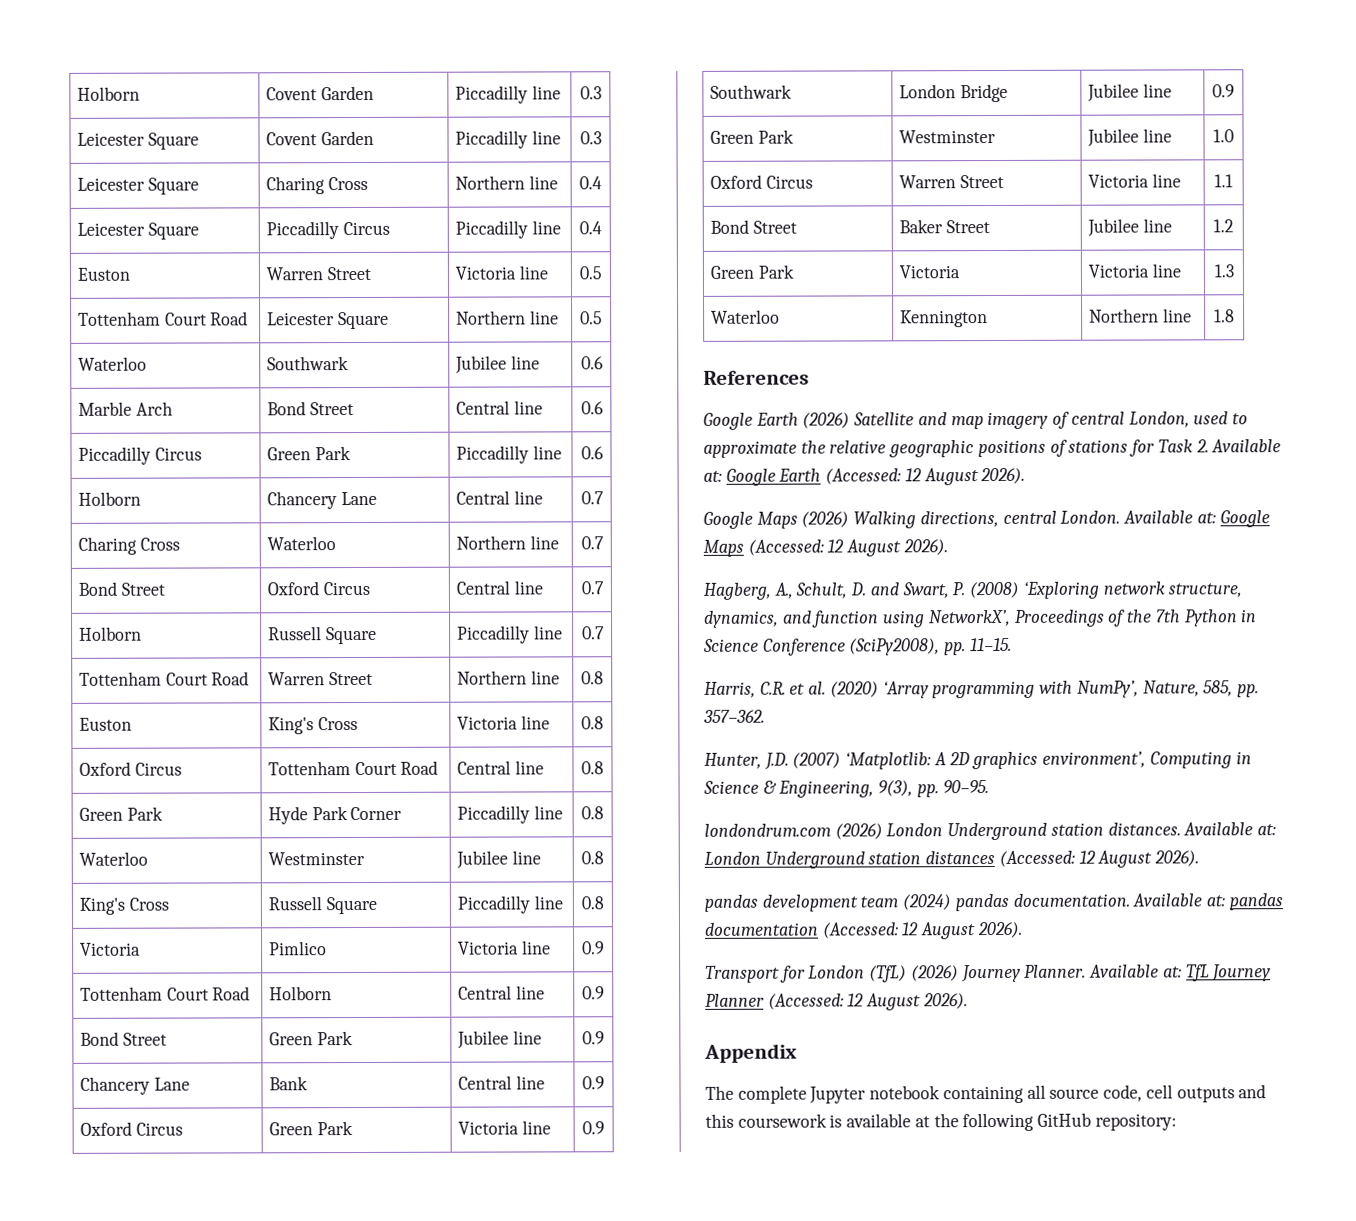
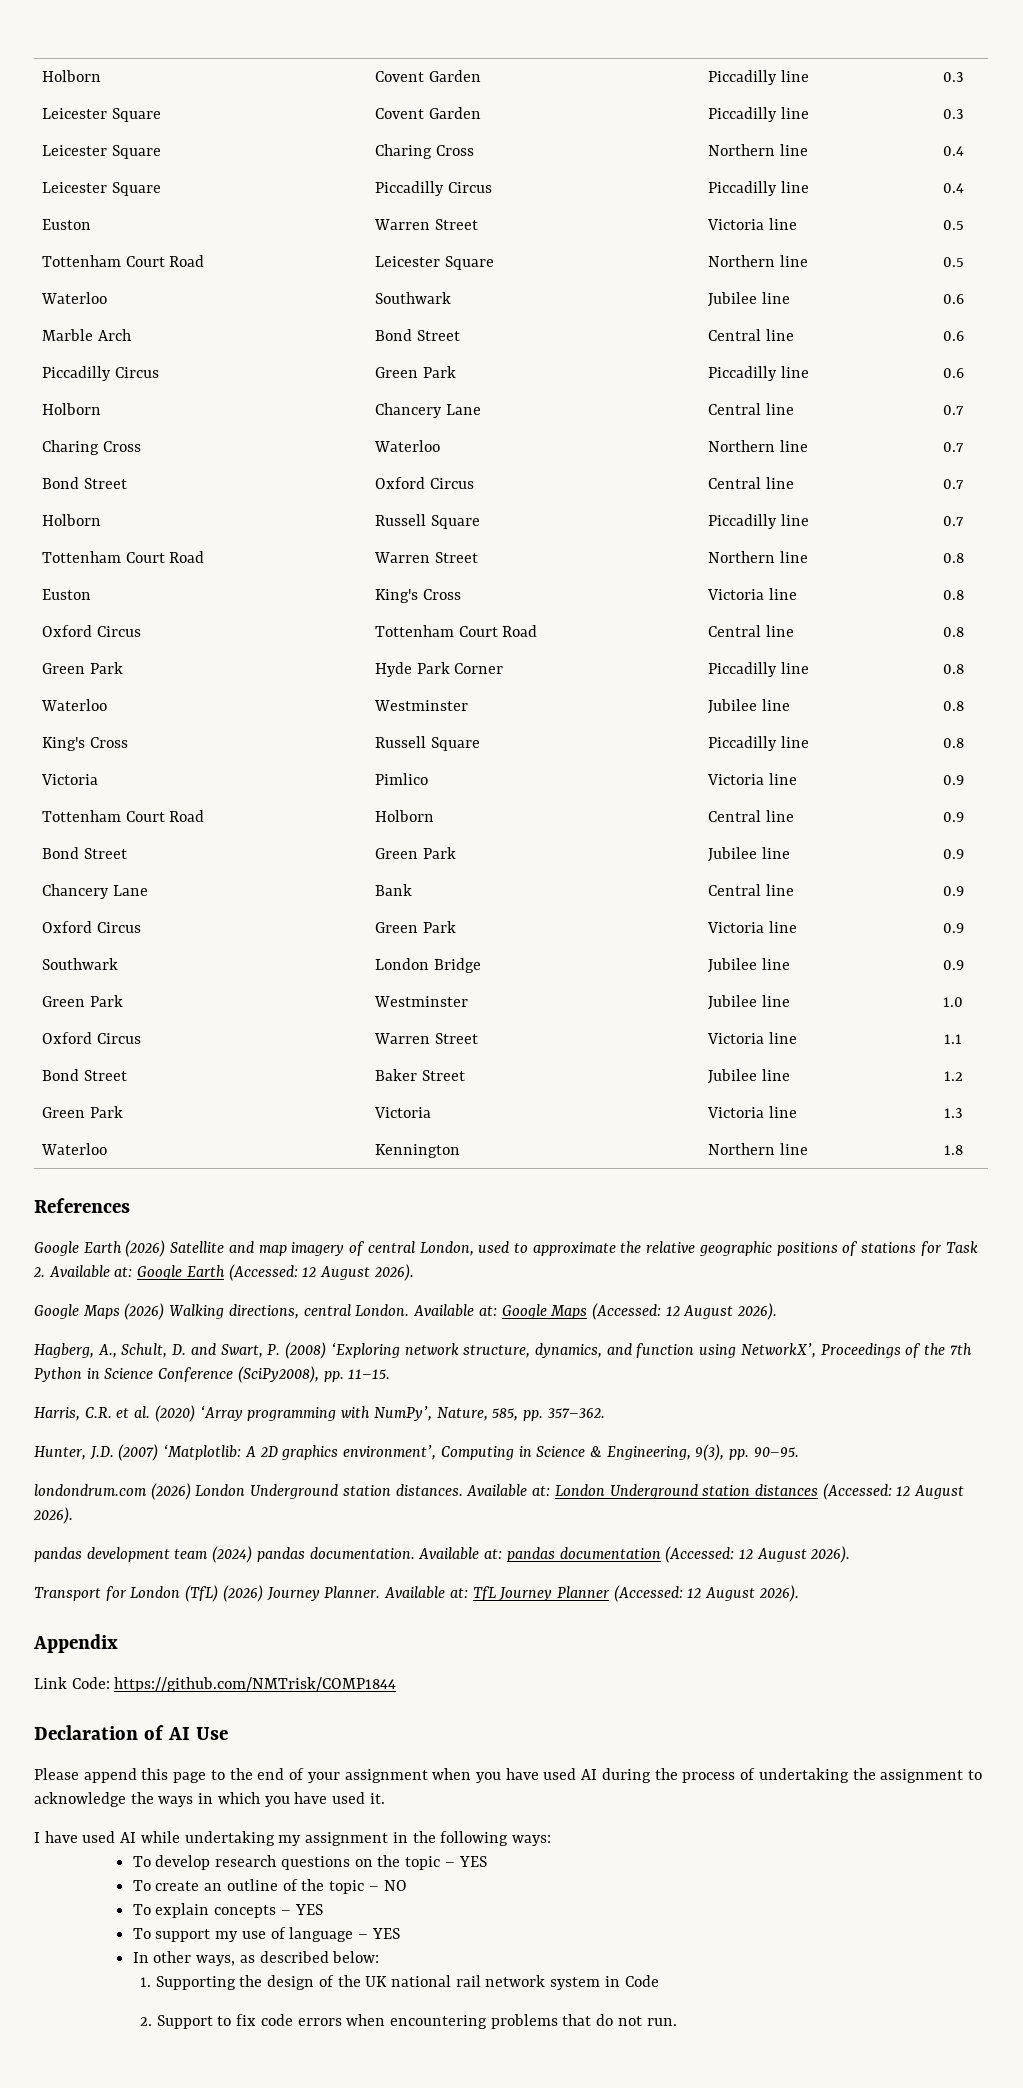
- The complete Jupyter notebook containing all source code, cell outputs and this coursework is available at the following GitHub repository:
+ Link Code: https://github.com/NMTrisk/COMP1844
+ Declaration of AI Use
+ Please append this page to the end of your assignment when you have used AI during the process of undertaking the assignment to acknowledge the ways in which you have used it.
+ I have used AI while undertaking my assignment in the following ways:
+ To develop research questions on the topic – YES
+ To create an outline of the topic – NO
+ To explain concepts – YES
+ To support my use of language – YES
+ In other ways, as described below:
+ 1. Supporting the design of the UK national rail network system in Code
+ 2. Support to fix code errors when encountering problems that do not run.

